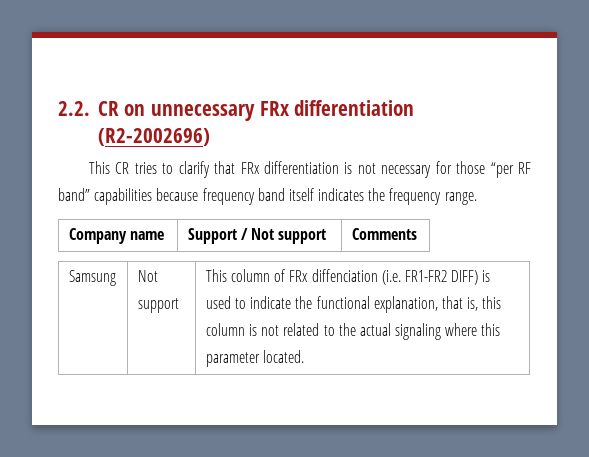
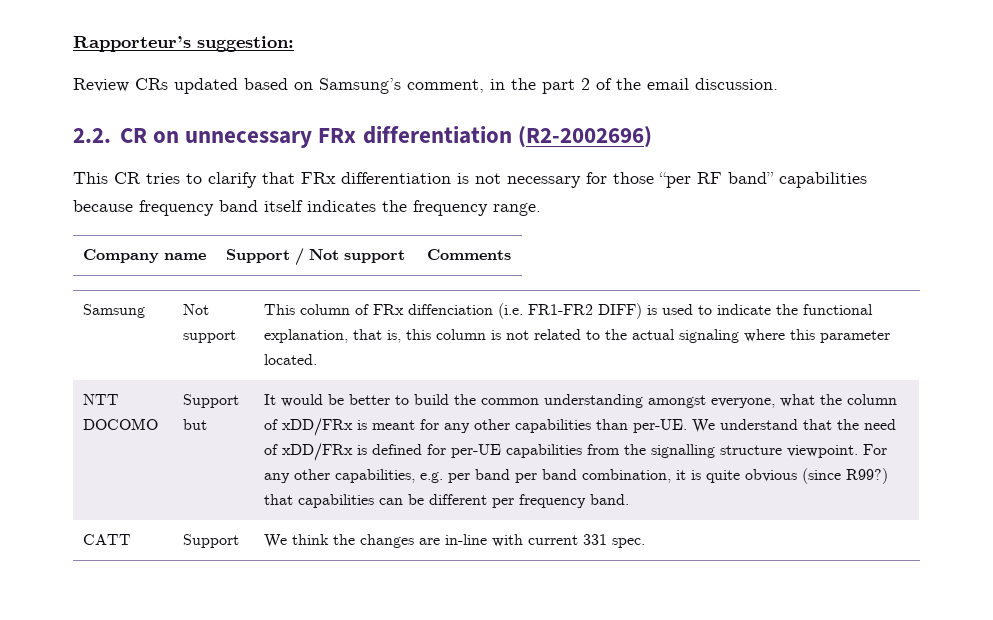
+ Rapporteur’s suggestion:
+ Review CRs updated based on Samsung’s comment, in the part 2 of the email discussion.
+ NTT DOCOMO | Support but | It would be better to build the common understanding amongst everyone, what the column of xDD/FRx is meant for any other capabilities than per-UE. We understand that the need of xDD/FRx is defined for per-UE capabilities from the signalling structure viewpoint. For any other capabilities, e.g. per band per band combination, it is quite obvious (since R99?) that capabilities can be different per frequency band.
+ CATT | Support | We think the changes are in-line with current 331 spec.

